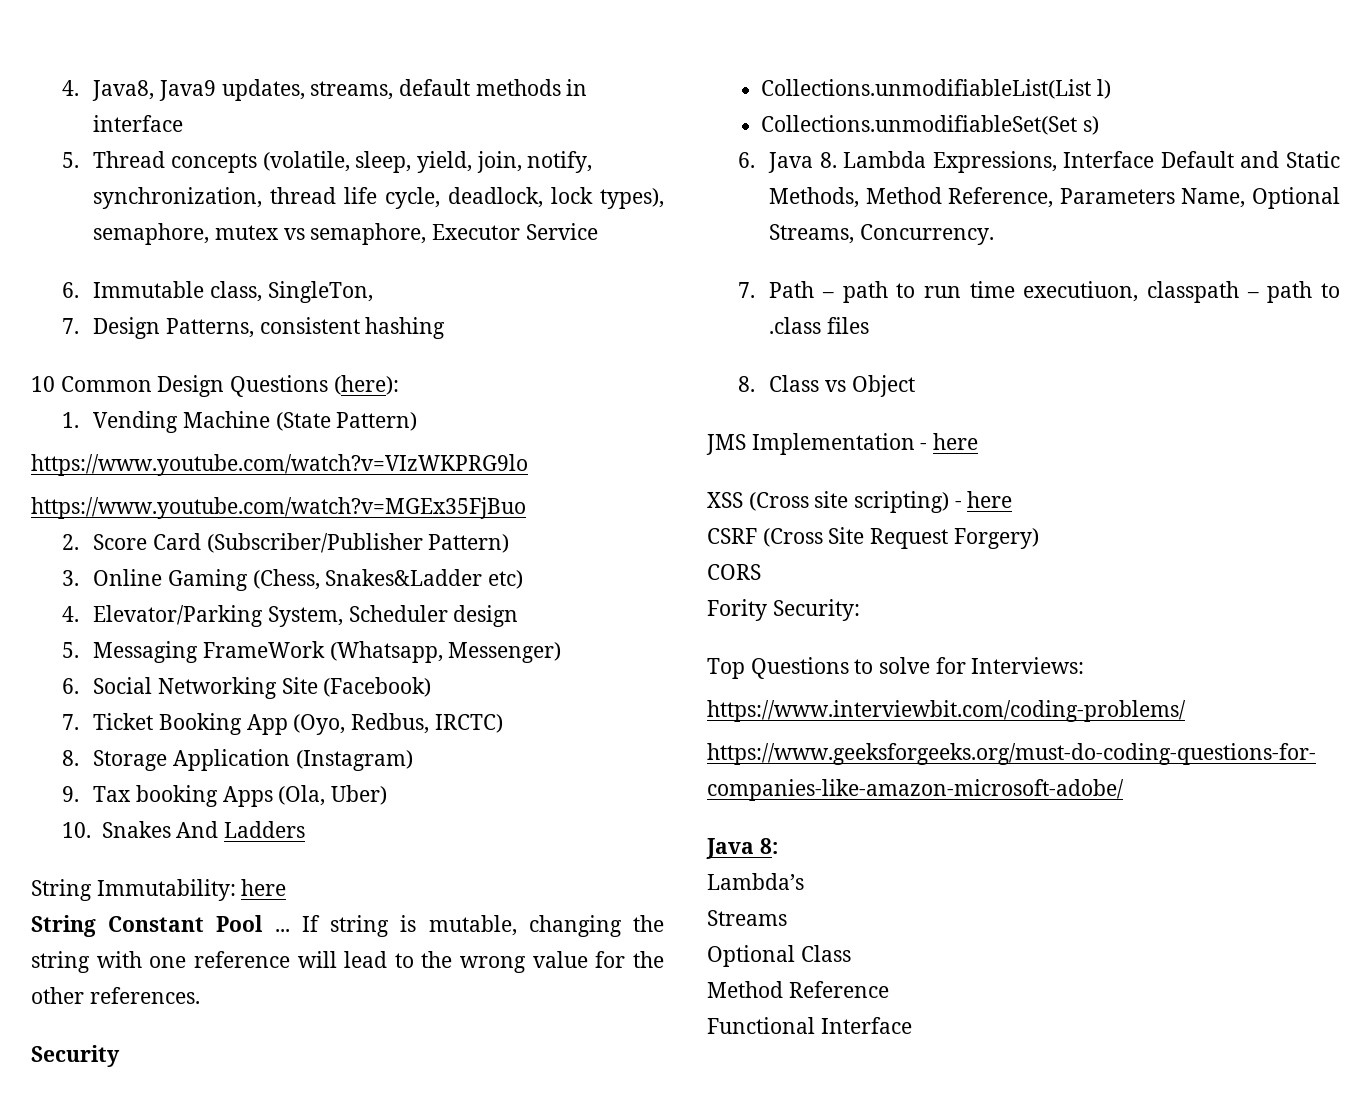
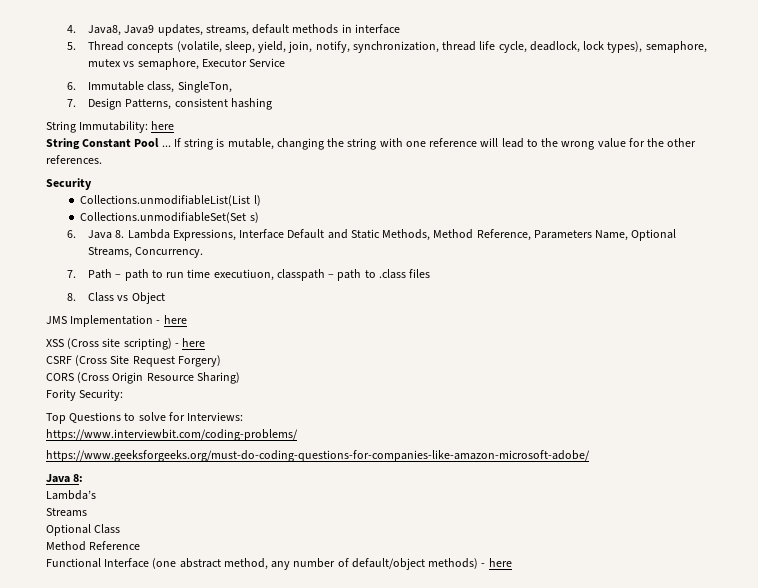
- 10 Common Design Questions (here):
- 1. Vending Machine (State Pattern)
- https://www.youtube.com/watch?v=VIzWKPRG9lo
- https://www.youtube.com/watch?v=MGEx35FjBuo
- 2. Score Card (Subscriber/Publisher Pattern)
- 3. Online Gaming (Chess, Snakes&Ladder etc)
- 4. Elevator/Parking System, Scheduler design
- 5. Messaging FrameWork (Whatsapp, Messenger)
- 6. Social Networking Site (Facebook)
- 7. Ticket Booking App (Oyo, Redbus, IRCTC)
- 8. Storage Application (Instagram)
- 9. Tax booking Apps (Ola, Uber)
- 10. Snakes And Ladders
- CORS
+ CORS (Cross Origin Resource Sharing)
- Functional Interface
+ Functional Interface (one abstract method, any number of default/object methods) - here

